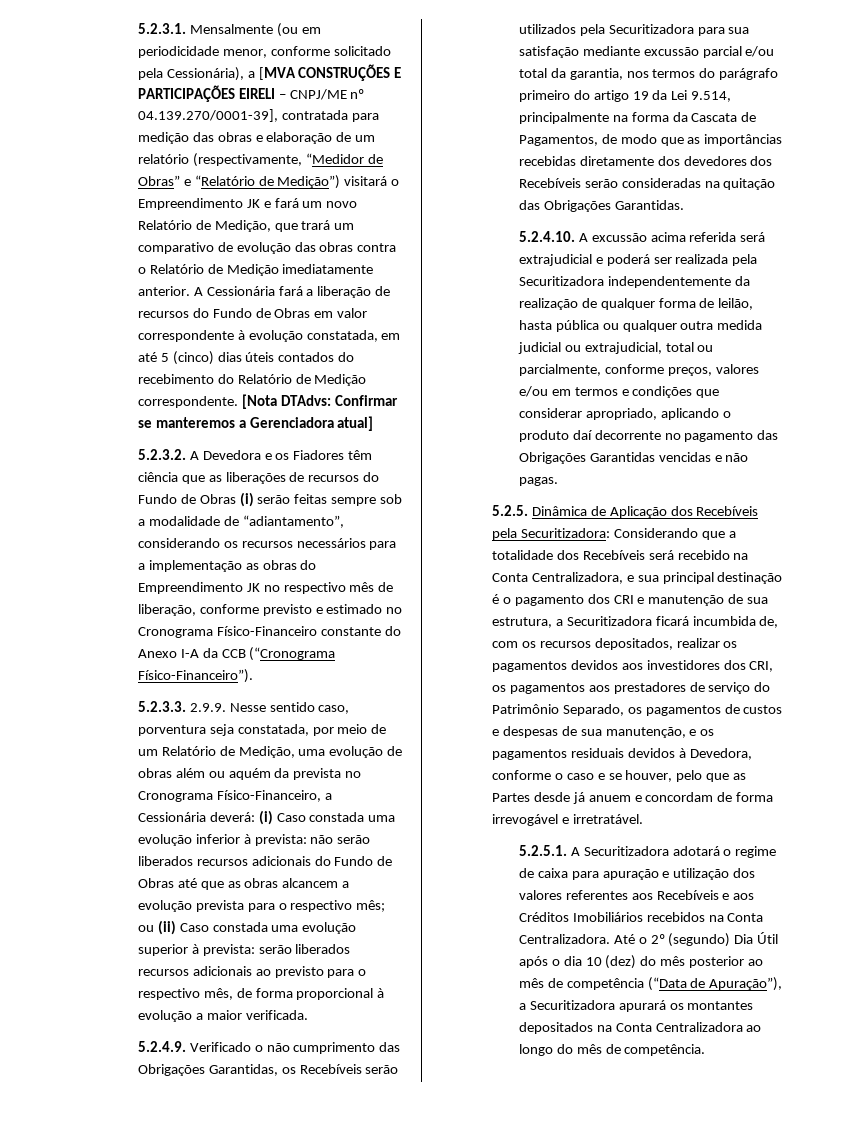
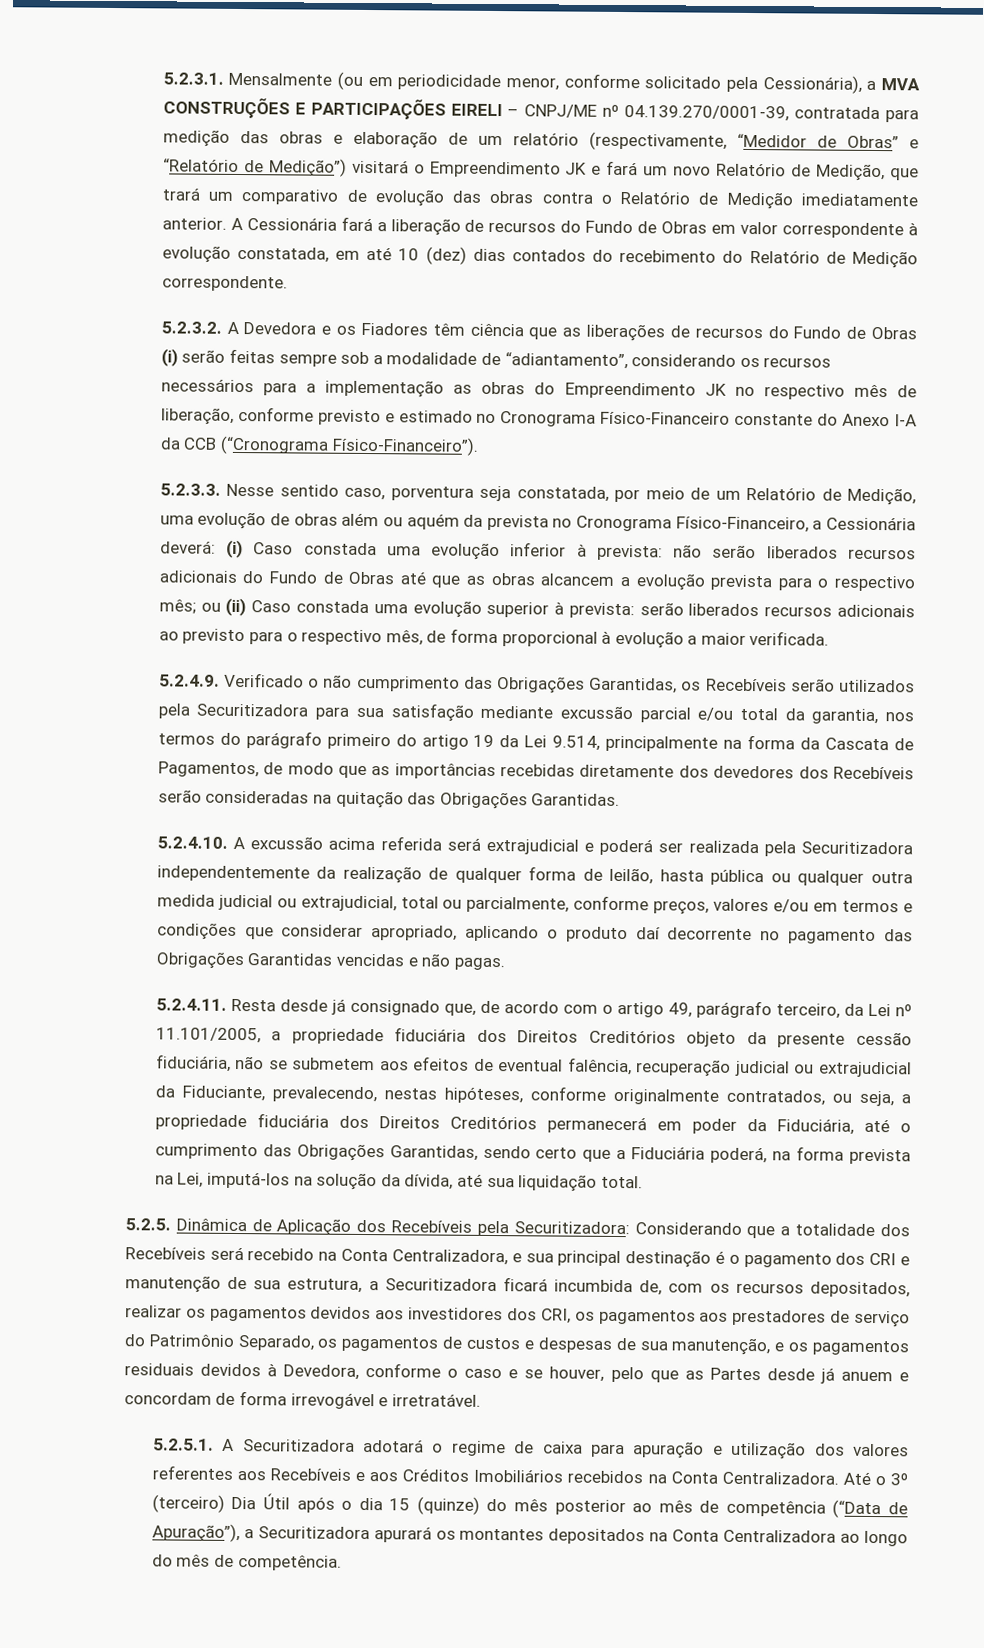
- 5.2.3.1. Mensalmente (ou em periodicidade menor, conforme solicitado pela Cessionária), a [MVA CONSTRUÇÕES E PARTICIPAÇÕES EIRELI – CNPJ/ME nº 04.139.270/0001-39], contratada para medição das obras e elaboração de um relatório (respectivamente, “Medidor de Obras” e “Relatório de Medição”) visitará o Empreendimento JK e fará um novo Relatório de Medição, que trará um comparativo de evolução das obras contra o Relatório de Medição imediatamente anterior.
+ 5.2.3.1. Mensalmente (ou em periodicidade menor, conforme solicitado pela Cessionária), a MVA CONSTRUÇÕES E PARTICIPAÇÕES EIRELI – CNPJ/ME nº 04.139.270/0001-39, contratada para medição das obras e elaboração de um relatório (respectivamente, “Medidor de Obras” e “Relatório de Medição”) visitará o Empreendimento JK e fará um novo Relatório de Medição, que trará um comparativo de evolução das obras contra o Relatório de Medição imediatamente anterior.
- A Cessionária fará a liberação de recursos do Fundo de Obras em valor correspondente à evolução constatada, em até 5 (cinco) dias úteis contados do recebimento do Relatório de Medição correspondente. [Nota DTAdvs: Confirmar se manteremos a Gerenciadora atual]
+ A Cessionária fará a liberação de recursos do Fundo de Obras em valor correspondente à evolução constatada, em até 10 (dez) dias contados do recebimento do Relatório de Medição correspondente.
- 5.2.3.3. 2.9.9. Nesse sentido caso, porventura seja constatada, por meio de um Relatório de Medição, uma evolução de obras além ou aquém da prevista no Cronograma Físico-Financeiro, a Cessionária deverá:
+ 5.2.3.3. Nesse sentido caso, porventura seja constatada, por meio de um Relatório de Medição, uma evolução de obras além ou aquém da prevista no Cronograma Físico-Financeiro, a Cessionária deverá:
+ 5.2.4.11. Resta desde já consignado que, de acordo com o artigo 49, parágrafo terceiro, da Lei nº 11.101/2005, a propriedade fiduciária dos Direitos Creditórios objeto da presente cessão fiduciária, não se submetem aos efeitos de eventual falência, recuperação judicial ou extrajudicial da Fiduciante, prevalecendo, nestas hipóteses, conforme originalmente contratados, ou seja, a propriedade fiduciária dos Direitos Creditórios permanecerá em poder da Fiduciária, até o cumprimento das Obrigações Garantidas, sendo certo que a Fiduciária poderá, na forma prevista na Lei, imputá-los na solução da dívida, até sua liquidação total.
- Até o 2º (segundo) Dia Útil após o dia 10 (dez) do mês posterior ao mês de competência (“Data de Apuração”), a Securitizadora apurará os montantes depositados na Conta Centralizadora ao longo do mês de competência.
+ Até o 3º (terceiro) Dia Útil após o dia 15 (quinze) do mês posterior ao mês de competência (“Data de Apuração”), a Securitizadora apurará os montantes depositados na Conta Centralizadora ao longo do mês de competência.

